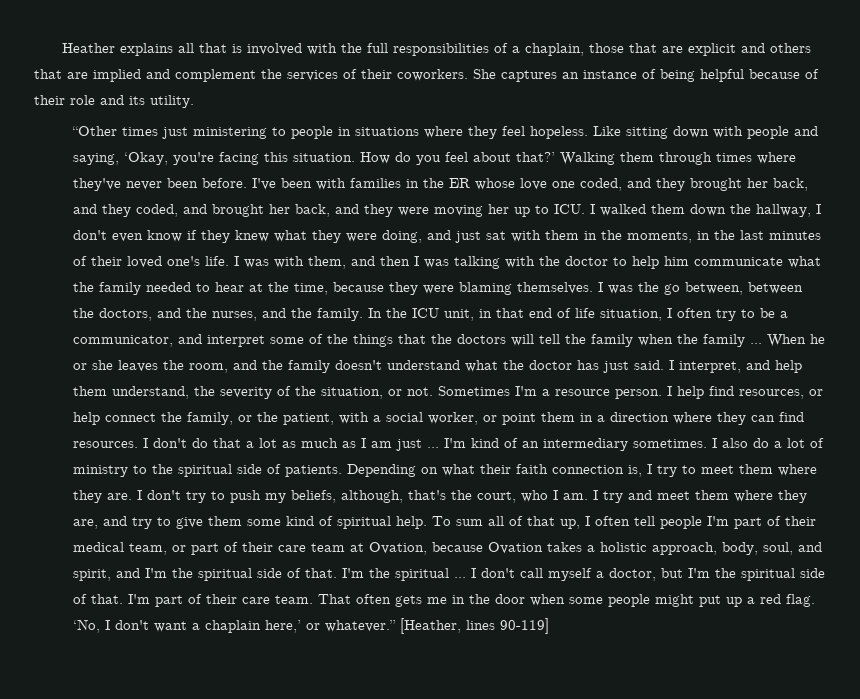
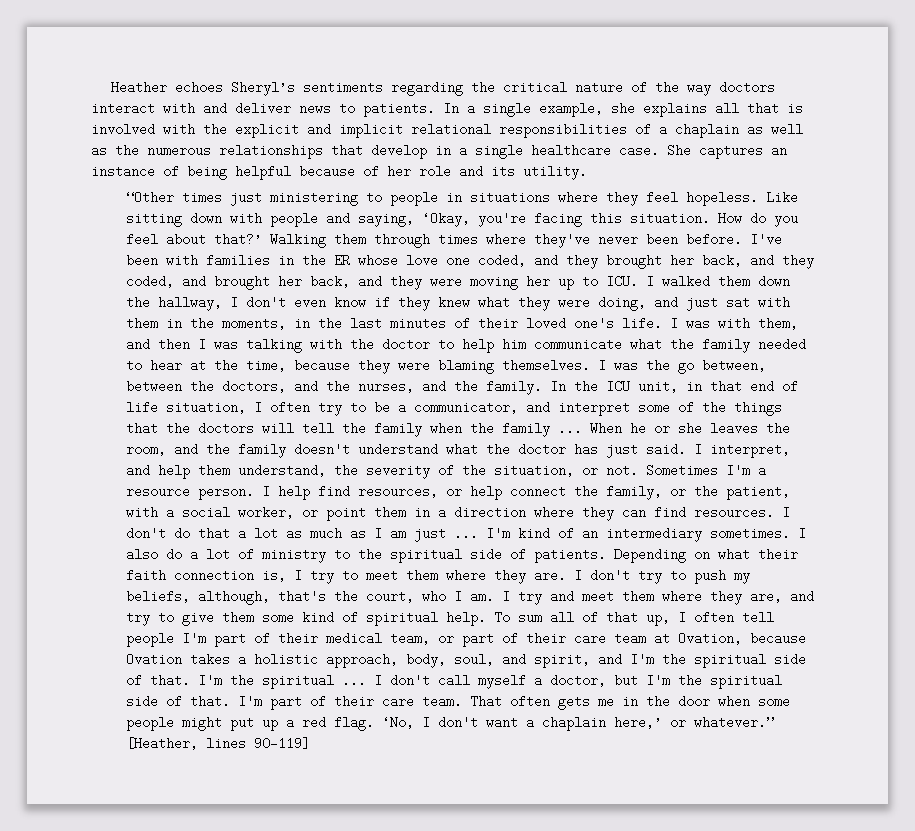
- Heather explains all that is involved with the full responsibilities of a chaplain, those that are explicit and others that are implied and complement the services of their coworkers.
+ Heather echoes Sheryl’s sentiments regarding the critical nature of the way doctors interact with and deliver news to patients. In a single example, she explains all that is involved with the explicit and implicit relational responsibilities of a chaplain as well as the numerous relationships that develop in a single healthcare case.
- She captures an instance of being helpful because of their role and its utility.
+ She captures an instance of being helpful because of her role and its utility.

